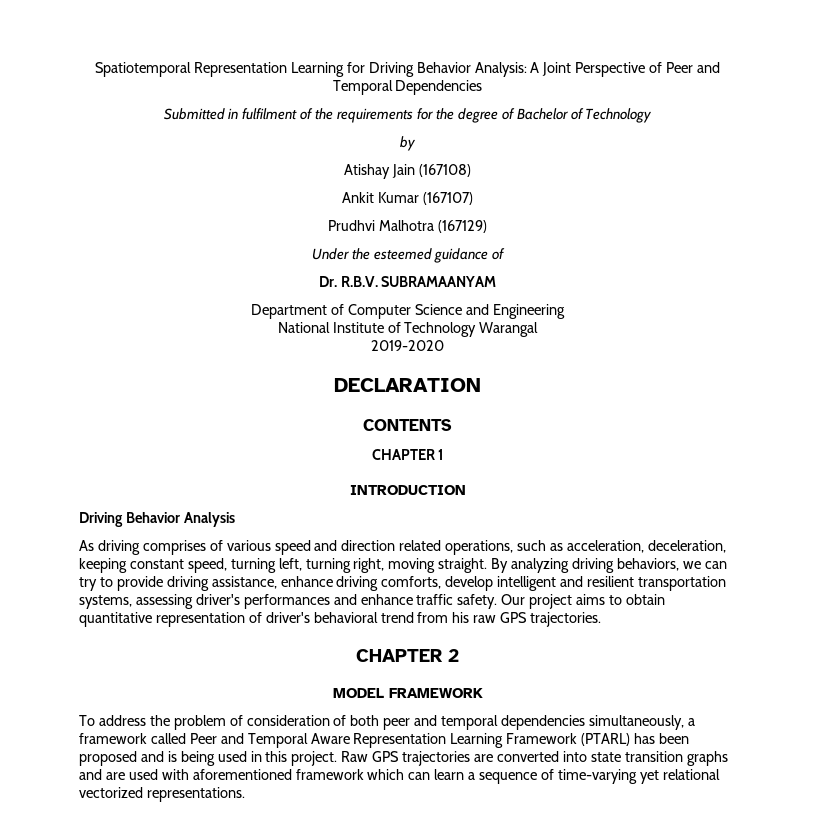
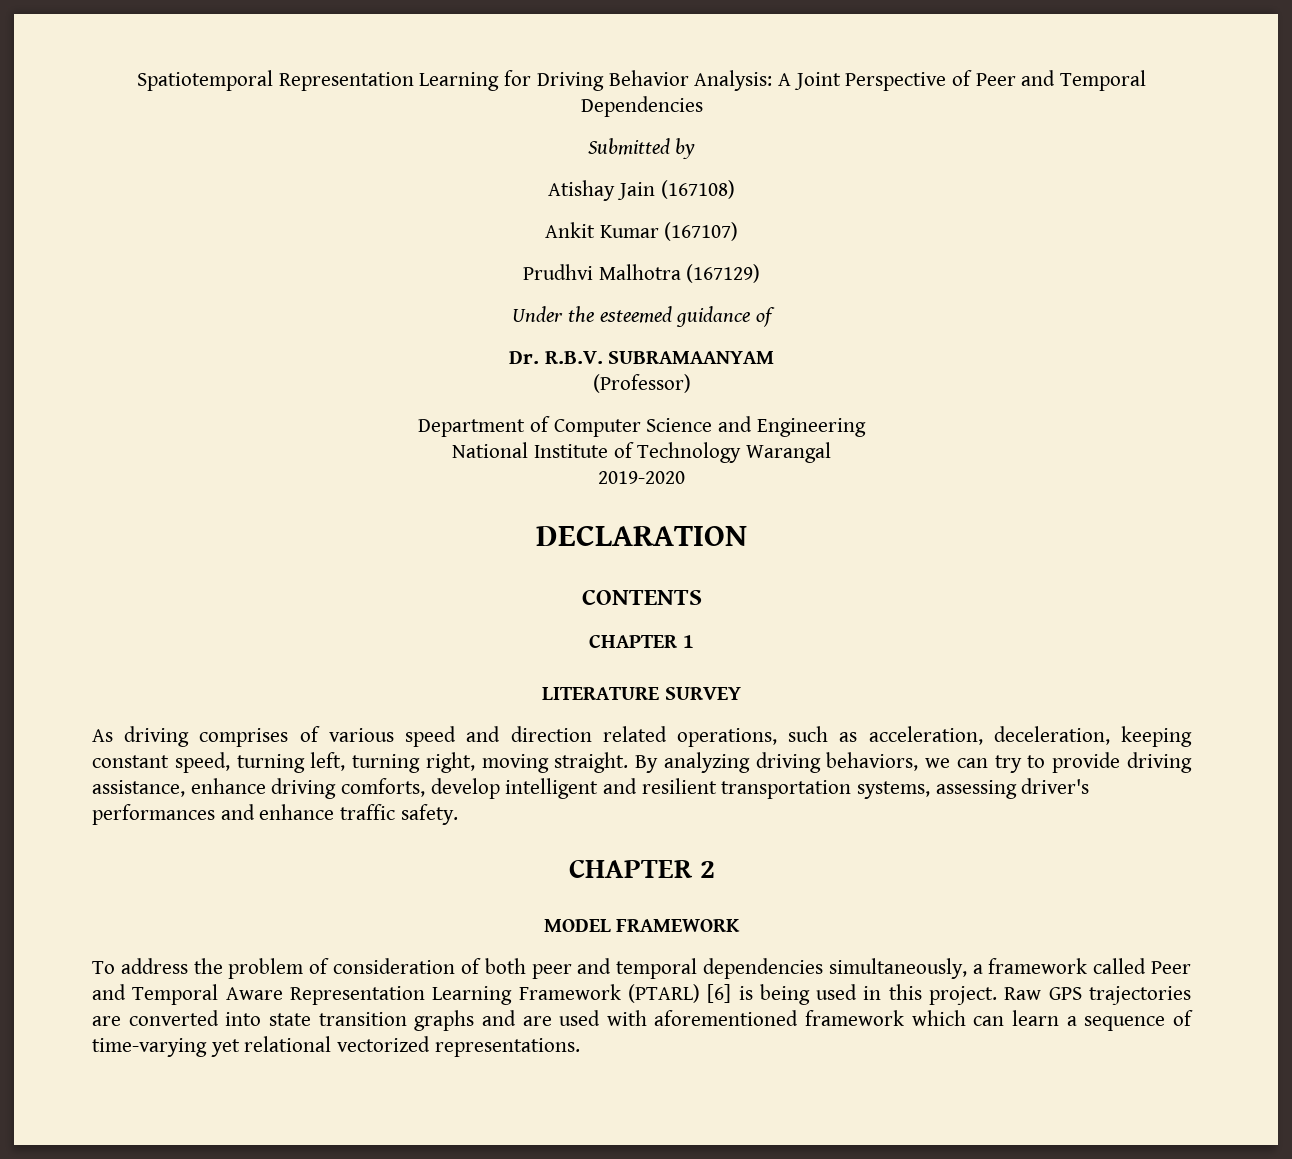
- Submitted in fulfilment of the requirements for the degree of Bachelor of Technology
- by
+ Submitted by
+ (Professor)
- INTRODUCTION
- Driving Behavior Analysis
+ LITERATURE SURVEY
- Our project aims to obtain quantitative representation of driver's behavioral trend from his raw GPS trajectories.
- To address the problem of consideration of both peer and temporal dependencies simultaneously, a framework called Peer and Temporal Aware Representation Learning Framework (PTARL) has been proposed and is being used in this project.
+ To address the problem of consideration of both peer and temporal dependencies simultaneously, a framework called Peer and Temporal Aware Representation Learning Framework (PTARL) [6] is being used in this project.

